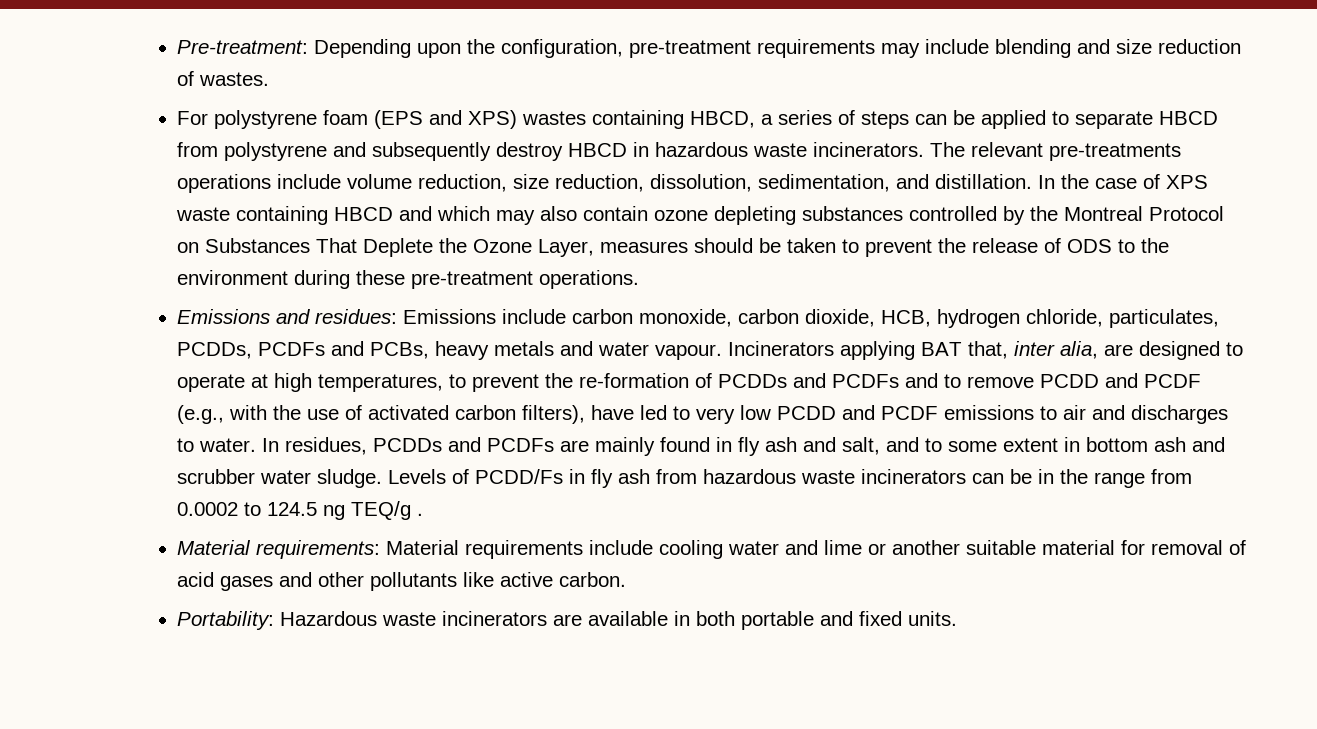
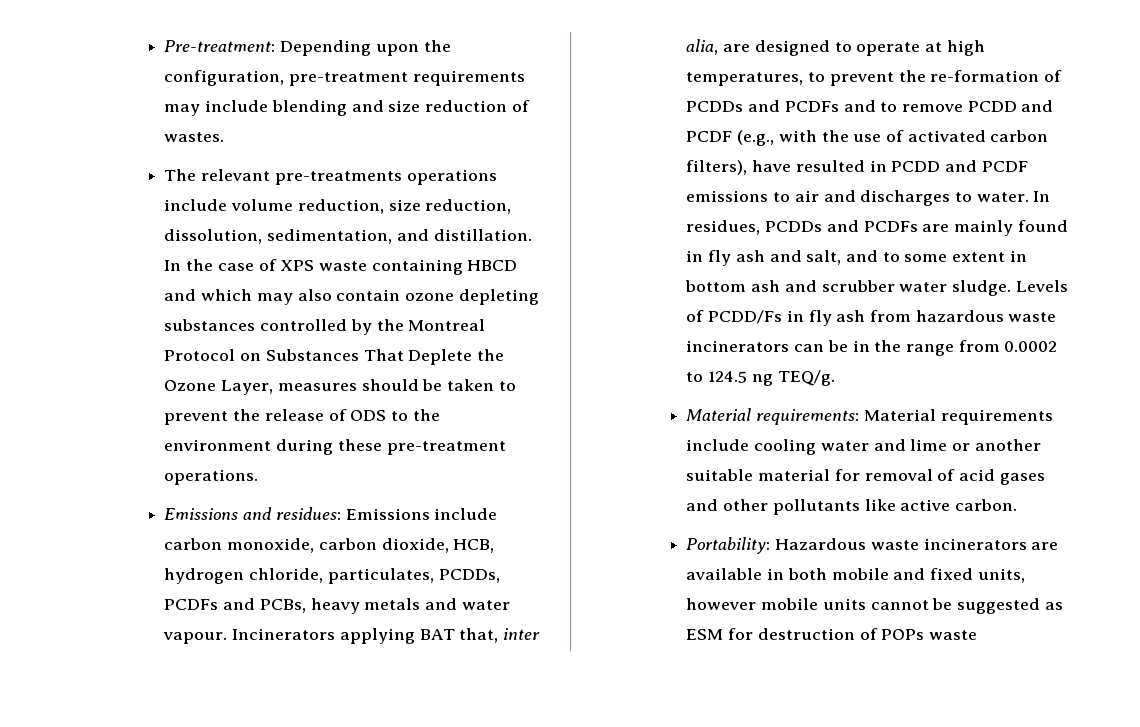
- For polystyrene foam (EPS and XPS) wastes containing HBCD, a series of steps can be applied to separate HBCD from polystyrene and subsequently destroy HBCD in hazardous waste incinerators.
- Incinerators applying BAT that, inter alia, are designed to operate at high temperatures, to prevent the re-formation of PCDDs and PCDFs and to remove PCDD and PCDF (e.g., with the use of activated carbon filters), have led to very low PCDD and PCDF emissions to air and discharges to water.
+ Incinerators applying BAT that, inter alia, are designed to operate at high temperatures, to prevent the re-formation of PCDDs and PCDFs and to remove PCDD and PCDF (e.g., with the use of activated carbon filters), have resulted in PCDD and PCDF emissions to air and discharges to water.
- Levels of PCDD/Fs in fly ash from hazardous waste incinerators can be in the range from 0.0002 to 124.5 ng TEQ/g .
+ Levels of PCDD/Fs in fly ash from hazardous waste incinerators can be in the range from 0.0002 to 124.5 ng TEQ/g.
- Portability: Hazardous waste incinerators are available in both portable and fixed units.
+ Portability: Hazardous waste incinerators are available in both mobile and fixed units, however mobile units cannot be suggested as ESM for destruction of POPs waste

